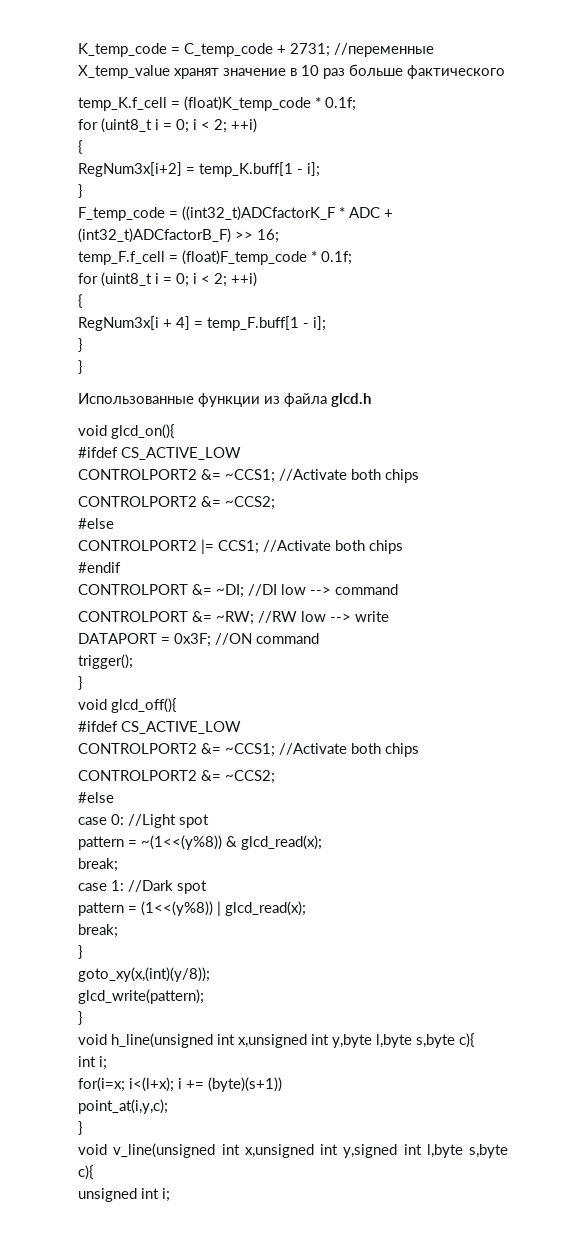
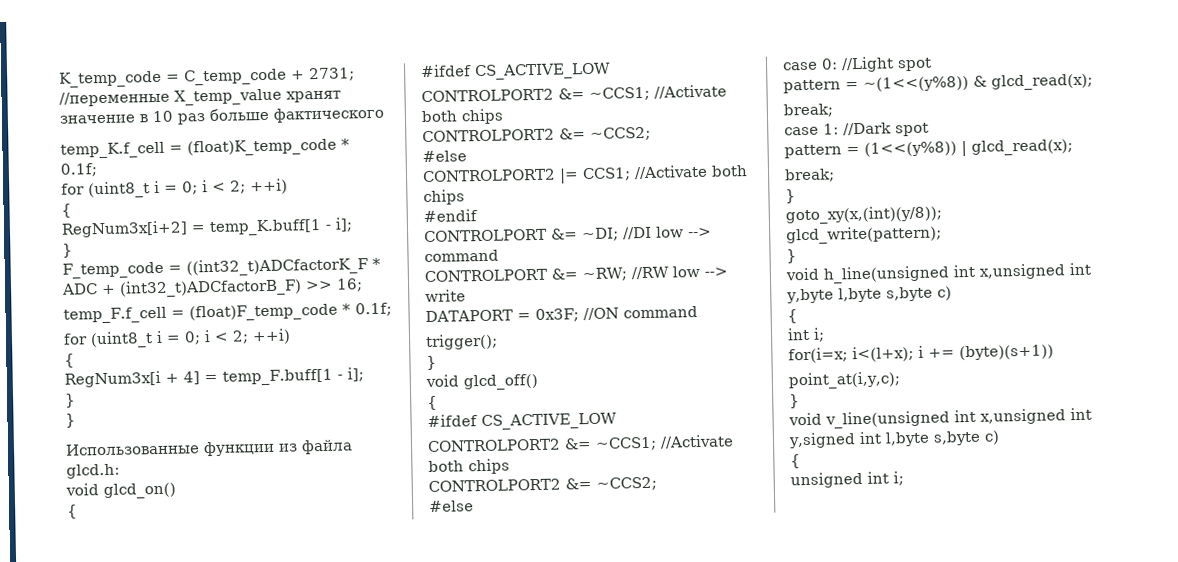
- Использованные функции из файла glcd.h
- void glcd_on(){
+ Использованные функции из файла glcd.h:
+ void glcd_on()
+ {
- void glcd_off(){
+ void glcd_off()
+ {
- void h_line(unsigned int x,unsigned int y,byte l,byte s,byte c){
+ void h_line(unsigned int x,unsigned int y,byte l,byte s,byte c)
+ {
- void v_line(unsigned int x,unsigned int y,signed int l,byte s,byte c){
+ void v_line(unsigned int x,unsigned int y,signed int l,byte s,byte c)
+ {

